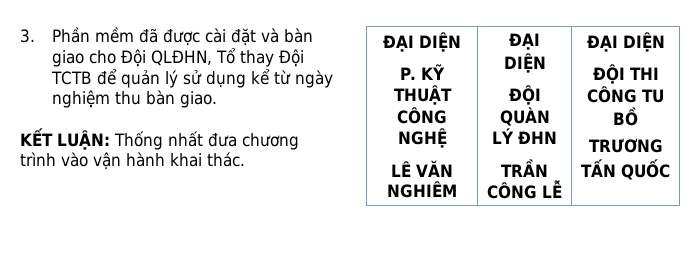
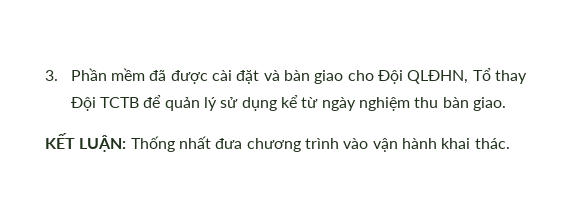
  KẾT LUẬN: Thống nhất đưa chương trình vào vận hành khai thác.
- ĐẠI DIỆN
- P. KỸ THUẬT CÔNG NGHỆ
- LÊ VĂN NGHIÊM | ĐẠI DIỆN
- ĐỘI QUÀN LÝ ĐHN
- TRẦN CÔNG LỄ | ĐẠI DIỆN
- ĐỘI THI CÔNG TU BỒ
- TRƯƠNG TẤN QUỐC

